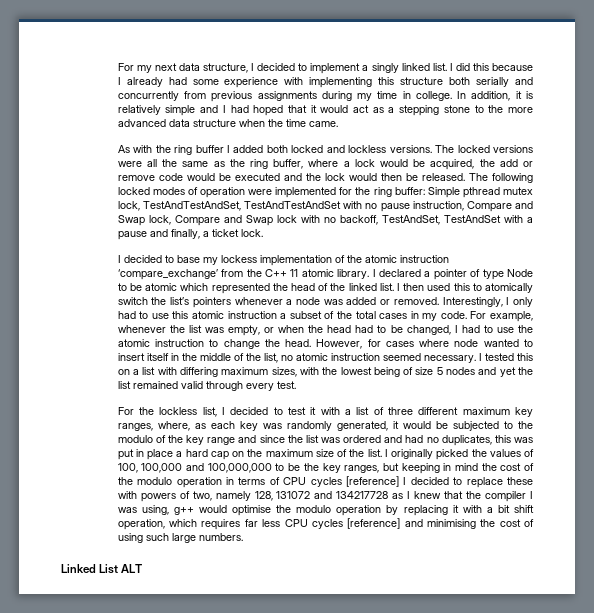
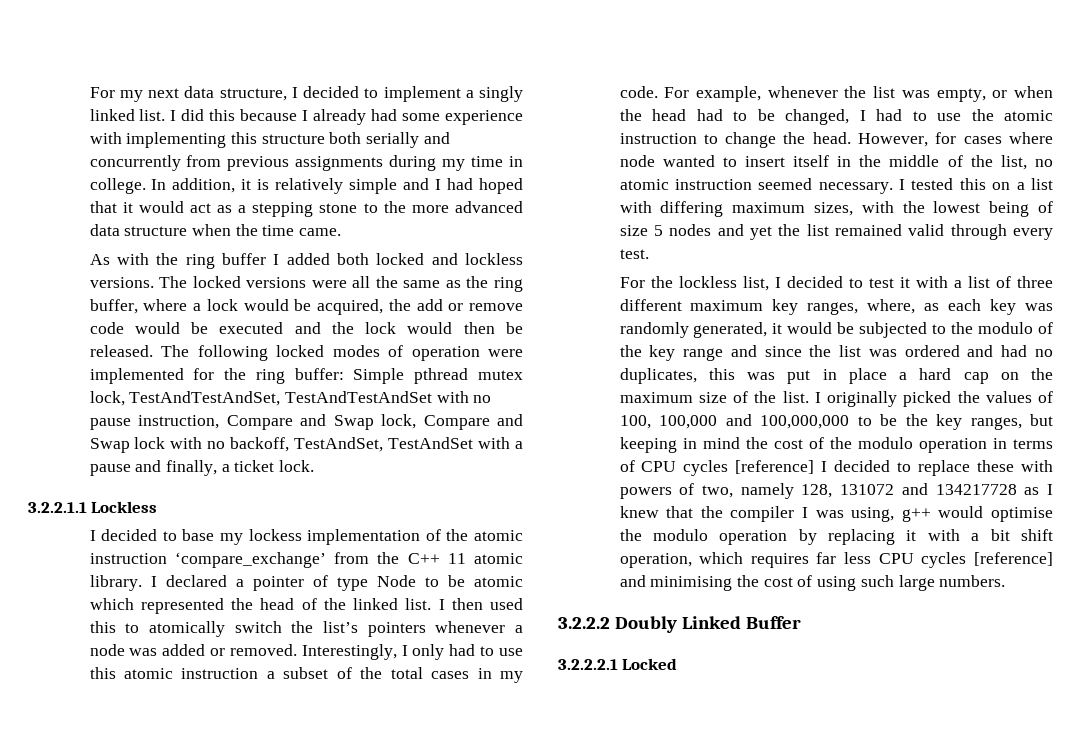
+ 3.2.2.1.1 Lockless
- Linked List ALT
+ 3.2.2.2 Doubly Linked Buffer
+ 3.2.2.2.1 Locked

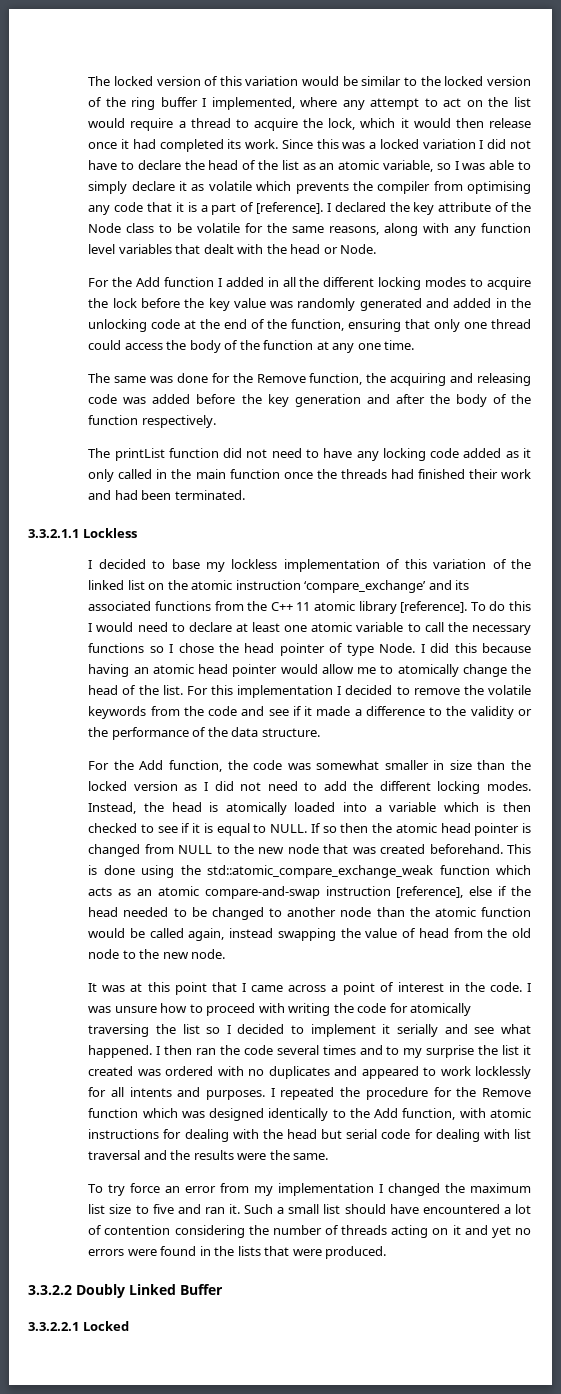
- For my next data structure, I decided to implement a singly linked list. I did this because I already had some experience with implementing this structure both serially and concurrently from previous assignments during my time in college. In addition, it is relatively simple and I had hoped that it would act as a stepping stone to the more advanced data structure when the time came.
- As with the ring buffer I added both locked and lockless versions. The locked versions were all the same as the ring buffer, where a lock would be acquired, the add or remove code would be executed and the lock would then be released. The following locked modes of operation were implemented for the ring buffer: Simple pthread mutex lock, TestAndTestAndSet, TestAndTestAndSet with no pause instruction, Compare and Swap lock, Compare and Swap lock with no backoff, TestAndSet, TestAndSet with a pause and finally, a ticket lock.
- 3.2.2.1.1 Lockless
+ The locked version of this variation would be similar to the locked version of the ring buffer I implemented, where any attempt to act on the list would require a thread to acquire the lock, which it would then release once it had completed its work. Since this was a locked variation I did not have to declare the head of the list as an atomic variable, so I was able to simply declare it as volatile which prevents the compiler from optimising any code that it is a part of [reference]. I declared the key attribute of the Node class to be volatile for the same reasons, along with any function level variables that dealt with the head or Node.
+ For the Add function I added in all the different locking modes to acquire the lock before the key value was randomly generated and added in the unlocking code at the end of the function, ensuring that only one thread could access the body of the function at any one time.
+ The same was done for the Remove function, the acquiring and releasing code was added before the key generation and after the body of the function respectively.
+ The printList function did not need to have any locking code added as it only called in the main function once the threads had finished their work and had been terminated.
+ 3.3.2.1.1 Lockless
- I decided to base my lockess implementation of the atomic instruction ‘compare_exchange’ from the C++ 11 atomic library. I declared a pointer of type Node to be atomic which represented the head of the linked list. I then used this to atomically switch the list’s pointers whenever a node was added or removed. Interestingly, I only had to use this atomic instruction a subset of the total cases in my code. For example, whenever the list was empty, or when the head had to be changed, I had to use the atomic instruction to change the head. However, for cases where node wanted to insert itself in the middle of the list, no atomic instruction seemed necessary. I tested this on a list with differing maximum sizes, with the lowest being of size 5 nodes and yet the list remained valid through every test.
- For the lockless list, I decided to test it with a list of three different maximum key ranges, where, as each key was randomly generated, it would be subjected to the modulo of the key range and since the list was ordered and had no duplicates, this was put in place a hard cap on the maximum size of the list. I originally picked the values of 100, 100,000 and 100,000,000 to be the key ranges, but keeping in mind the cost of the modulo operation in terms of CPU cycles [reference] I decided to replace these with powers of two, namely 128, 131072 and 134217728 as I knew that the compiler I was using, g++ would optimise the modulo operation by replacing it with a bit shift operation, which requires far less CPU cycles [reference] and minimising the cost of using such large numbers.
- 3.2.2.2 Doubly Linked Buffer
+ I decided to base my lockless implementation of this variation of the linked list on the atomic instruction ‘compare_exchange’ and its associated functions from the C++ 11 atomic library [reference]. To do this I would need to declare at least one atomic variable to call the necessary functions so I chose the head pointer of type Node. I did this because having an atomic head pointer would allow me to atomically change the head of the list. For this implementation I decided to remove the volatile keywords from the code and see if it made a difference to the validity or the performance of the data structure.
+ For the Add function, the code was somewhat smaller in size than the locked version as I did not need to add the different locking modes. Instead, the head is atomically loaded into a variable which is then checked to see if it is equal to NULL. If so then the atomic head pointer is changed from NULL to the new node that was created beforehand. This is done using the std::atomic_compare_exchange_weak function which acts as an atomic compare-and-swap instruction [reference], else if the head needed to be changed to another node than the atomic function would be called again, instead swapping the value of head from the old node to the new node.
+ It was at this point that I came across a point of interest in the code. I was unsure how to proceed with writing the code for atomically traversing the list so I decided to implement it serially and see what happened. I then ran the code several times and to my surprise the list it created was ordered with no duplicates and appeared to work locklessly for all intents and purposes. I repeated the procedure for the Remove function which was designed identically to the Add function, with atomic instructions for dealing with the head but serial code for dealing with list traversal and the results were the same.
+ To try force an error from my implementation I changed the maximum list size to five and ran it. Such a small list should have encountered a lot of contention considering the number of threads acting on it and yet no errors were found in the lists that were produced.
+ 3.3.2.2 Doubly Linked Buffer
- 3.2.2.2.1 Locked
+ 3.3.2.2.1 Locked

